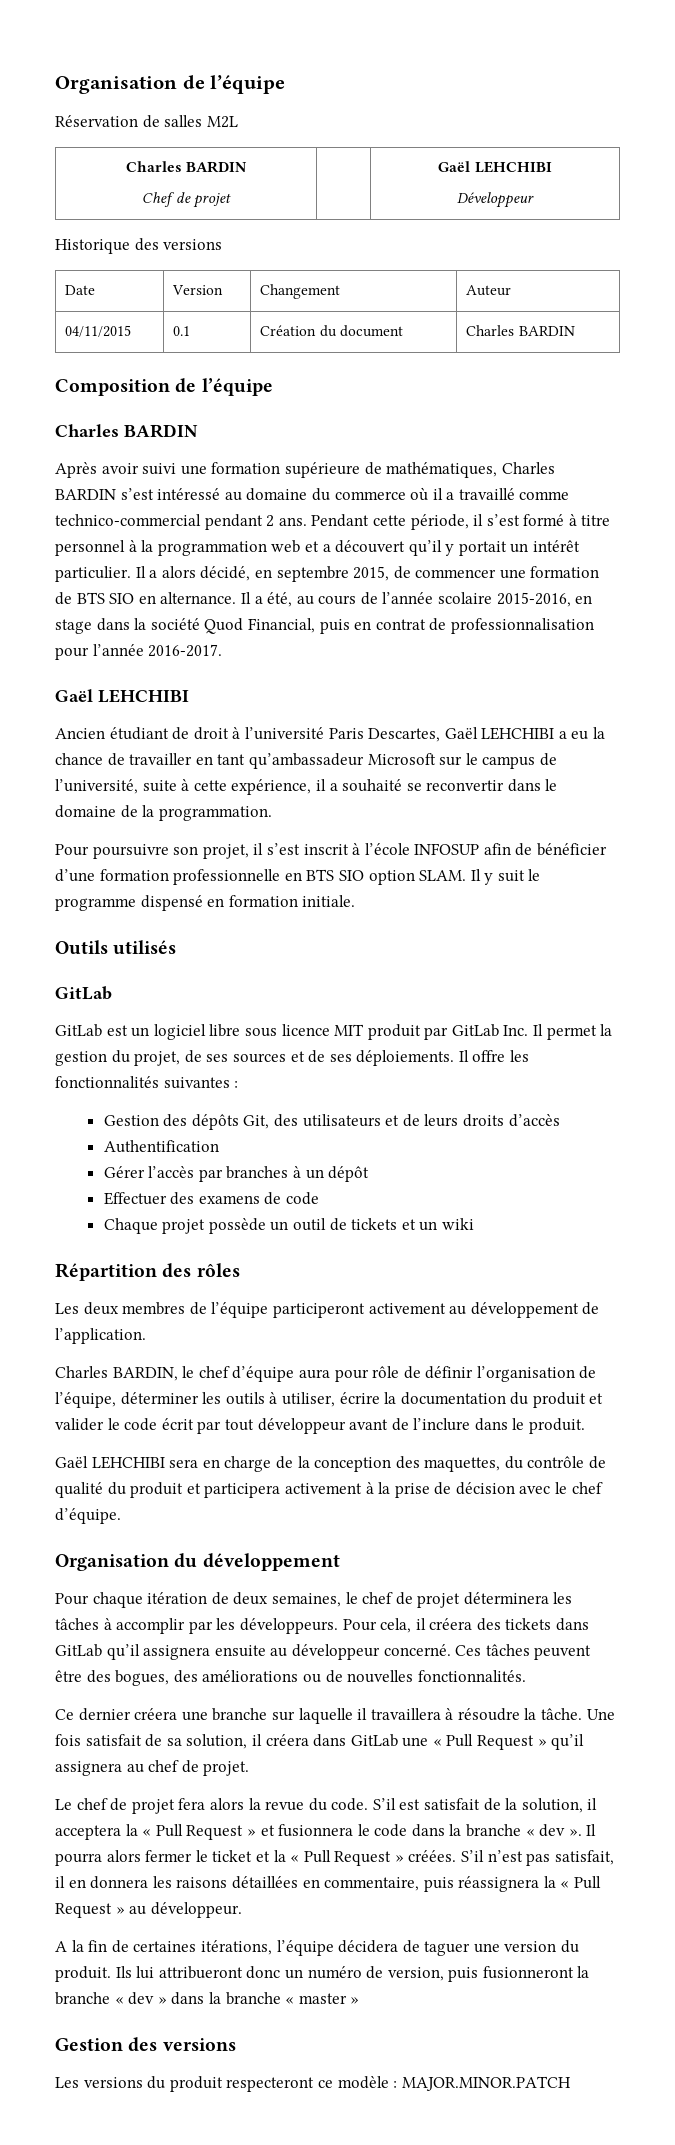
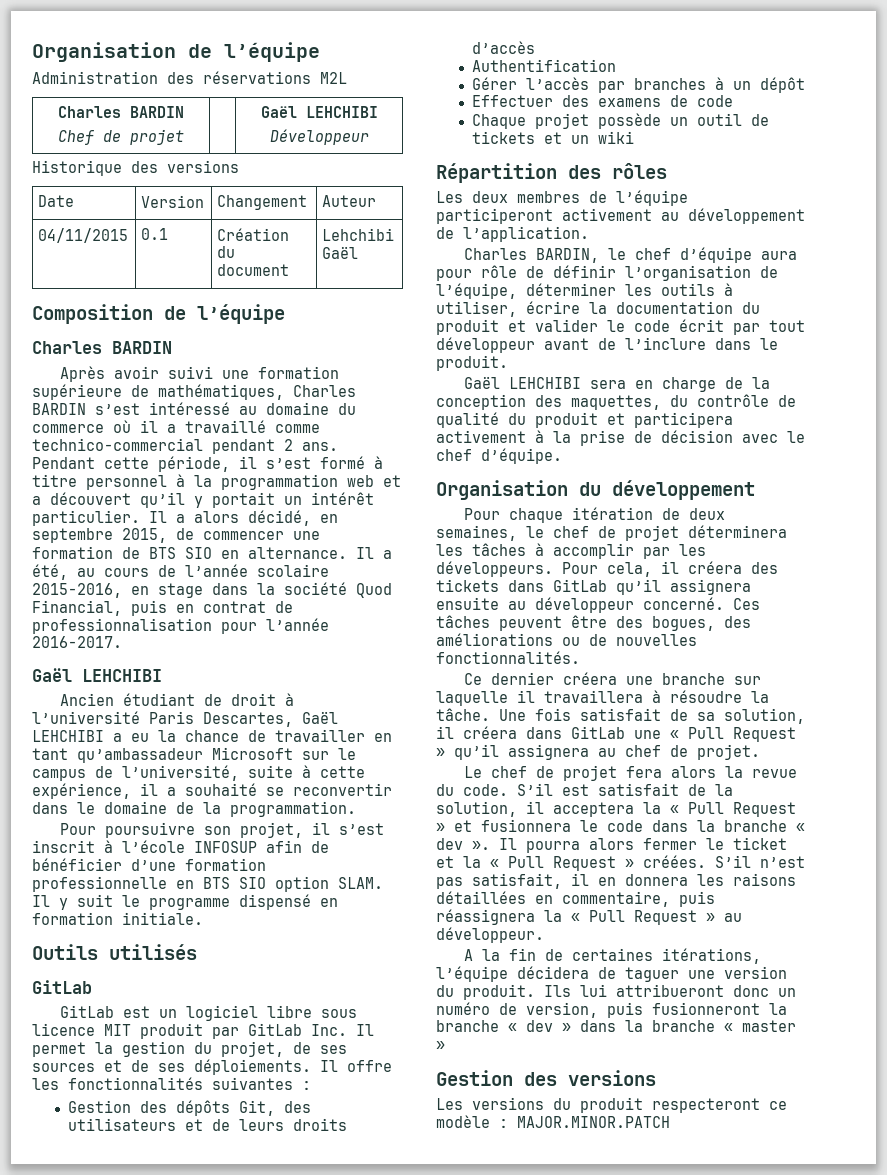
- Réservation de salles M2L
+ Administration des réservations M2L
- 04/11/2015 | 0.1 | Création du document | Charles BARDIN
+ 04/11/2015 | 0.1 | Création du document | Lehchibi Gaël

